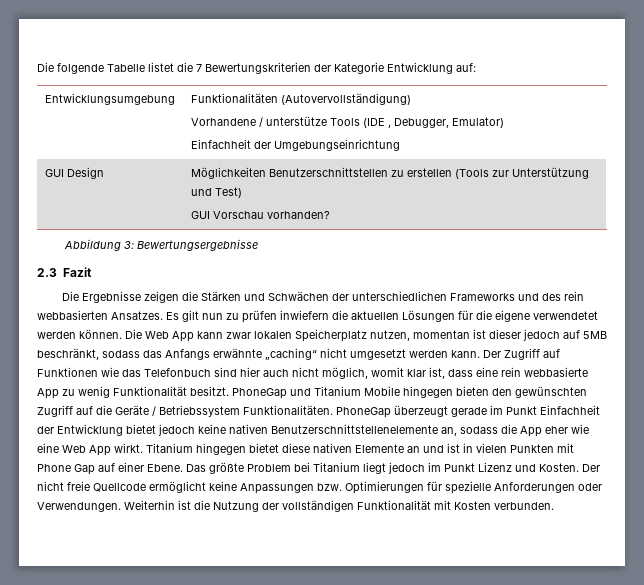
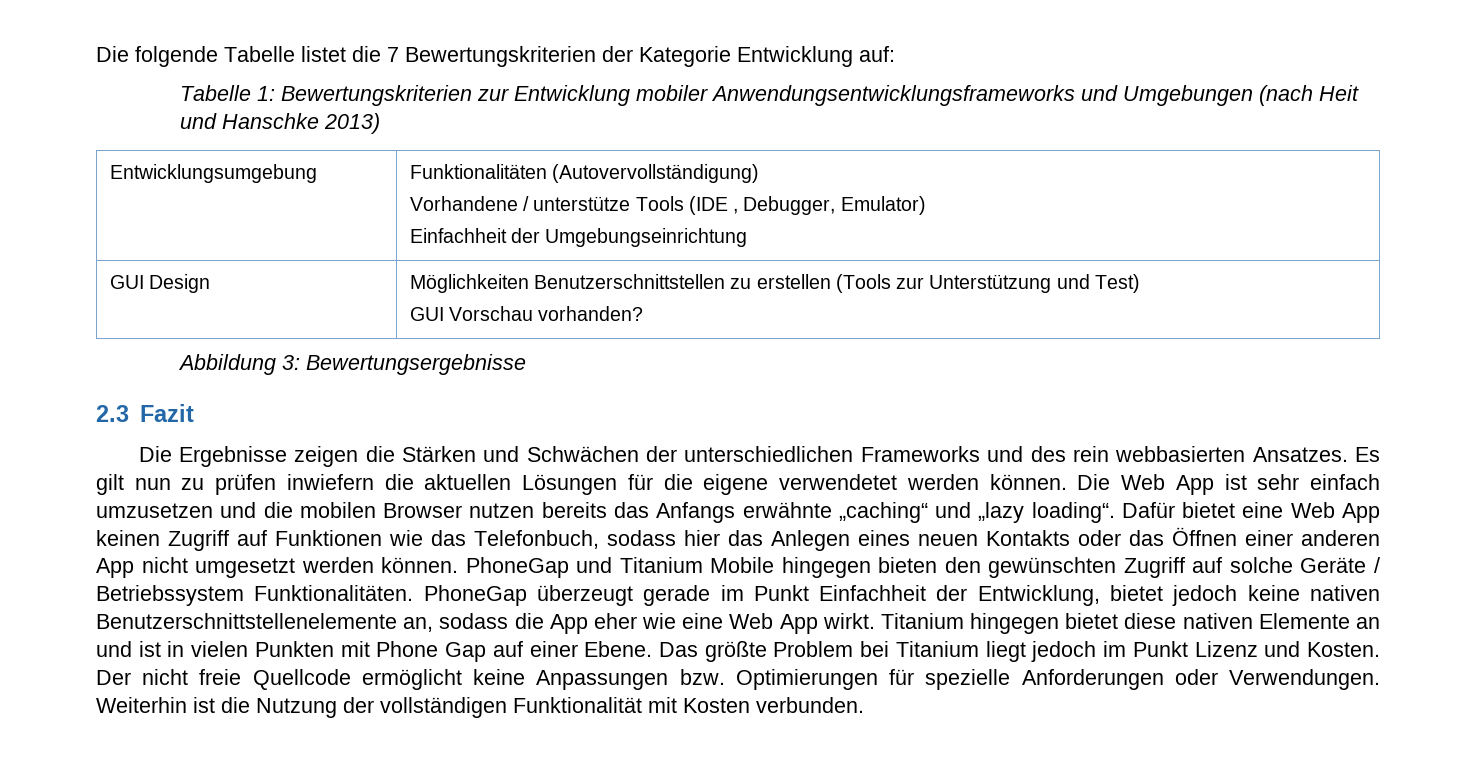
+ Tabelle 1: Bewertungskriterien zur Entwicklung mobiler Anwendungsentwicklungsframeworks und Umgebungen (nach Heit und Hanschke 2013)
- Die Web App kann zwar lokalen Speicherplatz nutzen, momentan ist dieser jedoch auf 5MB beschränkt, sodass das Anfangs erwähnte „caching“ nicht umgesetzt werden kann. Der Zugriff auf Funktionen wie das Telefonbuch sind hier auch nicht möglich, womit klar ist, dass eine rein webbasierte App zu wenig Funktionalität besitzt.
+ Die Web App ist sehr einfach umzusetzen und die mobilen Browser nutzen bereits das Anfangs erwähnte „caching“ und „lazy loading“. Dafür bietet eine Web App keinen Zugriff auf Funktionen wie das Telefonbuch, sodass hier das Anlegen eines neuen Kontakts oder das Öffnen einer anderen App nicht umgesetzt werden können.
- PhoneGap und Titanium Mobile hingegen bieten den gewünschten Zugriff auf die Geräte / Betriebssystem Funktionalitäten.
+ PhoneGap und Titanium Mobile hingegen bieten den gewünschten Zugriff auf solche Geräte / Betriebssystem Funktionalitäten.
- PhoneGap überzeugt gerade im Punkt Einfachheit der Entwicklung bietet jedoch keine nativen Benutzerschnittstellenelemente an, sodass die App eher wie eine Web App wirkt.
+ PhoneGap überzeugt gerade im Punkt Einfachheit der Entwicklung, bietet jedoch keine nativen Benutzerschnittstellenelemente an, sodass die App eher wie eine Web App wirkt.

